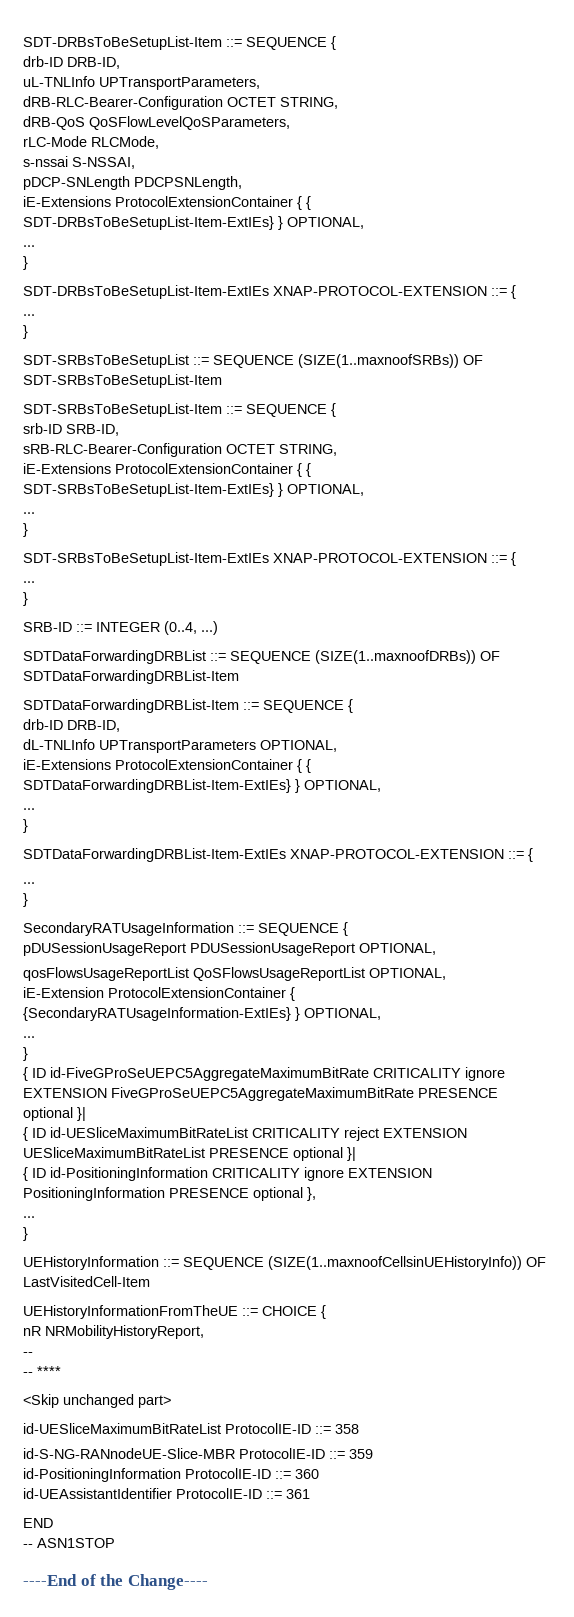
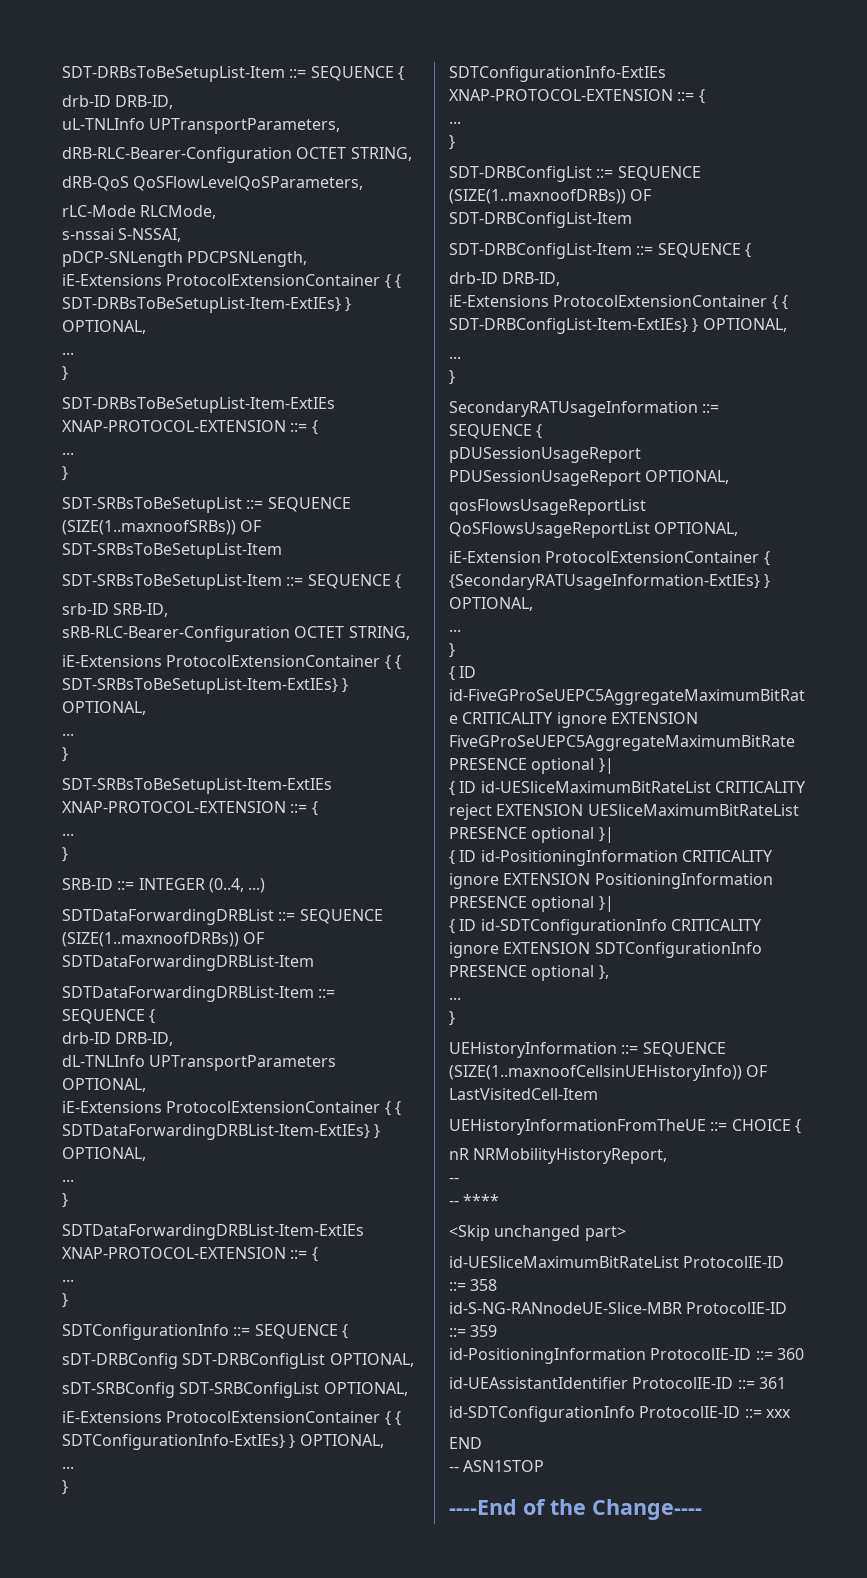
+ SDTConfigurationInfo ::= SEQUENCE {
+ sDT-DRBConfig SDT-DRBConfigList OPTIONAL,
+ sDT-SRBConfig SDT-SRBConfigList OPTIONAL,
+ iE-Extensions ProtocolExtensionContainer { { SDTConfigurationInfo-ExtIEs} } OPTIONAL,
+ ...
+ }
+ SDTConfigurationInfo-ExtIEs XNAP-PROTOCOL-EXTENSION ::= {
+ ...
+ }
+ SDT-DRBConfigList ::= SEQUENCE (SIZE(1..maxnoofDRBs)) OF SDT-DRBConfigList-Item
+ SDT-DRBConfigList-Item ::= SEQUENCE {
+ drb-ID DRB-ID,
+ iE-Extensions ProtocolExtensionContainer { { SDT-DRBConfigList-Item-ExtIEs} } OPTIONAL,
+ ...
+ }
- { ID id-PositioningInformation CRITICALITY ignore EXTENSION PositioningInformation PRESENCE optional },
+ { ID id-PositioningInformation CRITICALITY ignore EXTENSION PositioningInformation PRESENCE optional }|
+ { ID id-SDTConfigurationInfo CRITICALITY ignore EXTENSION SDTConfigurationInfo PRESENCE optional },
+ id-SDTConfigurationInfo ProtocolIE-ID ::= xxx

